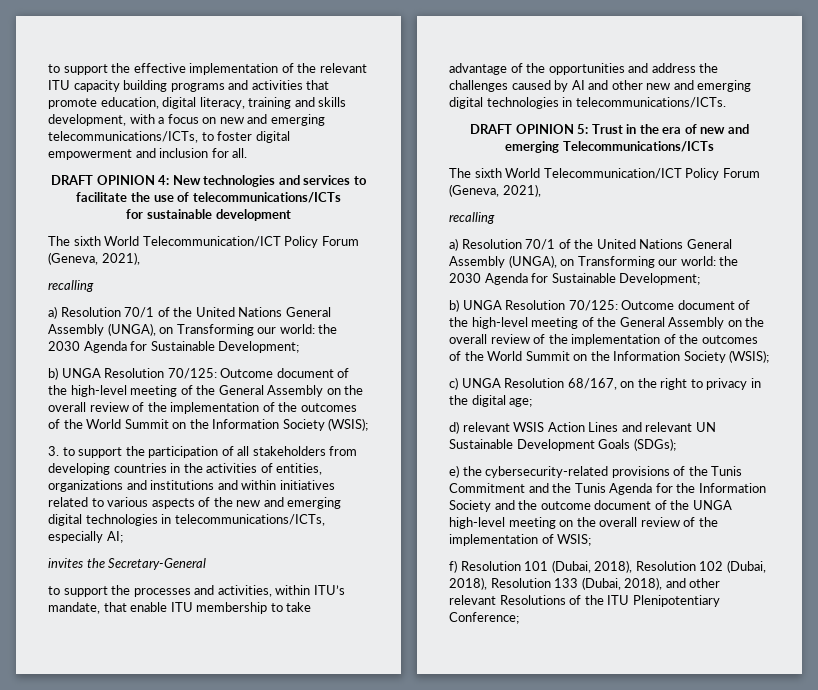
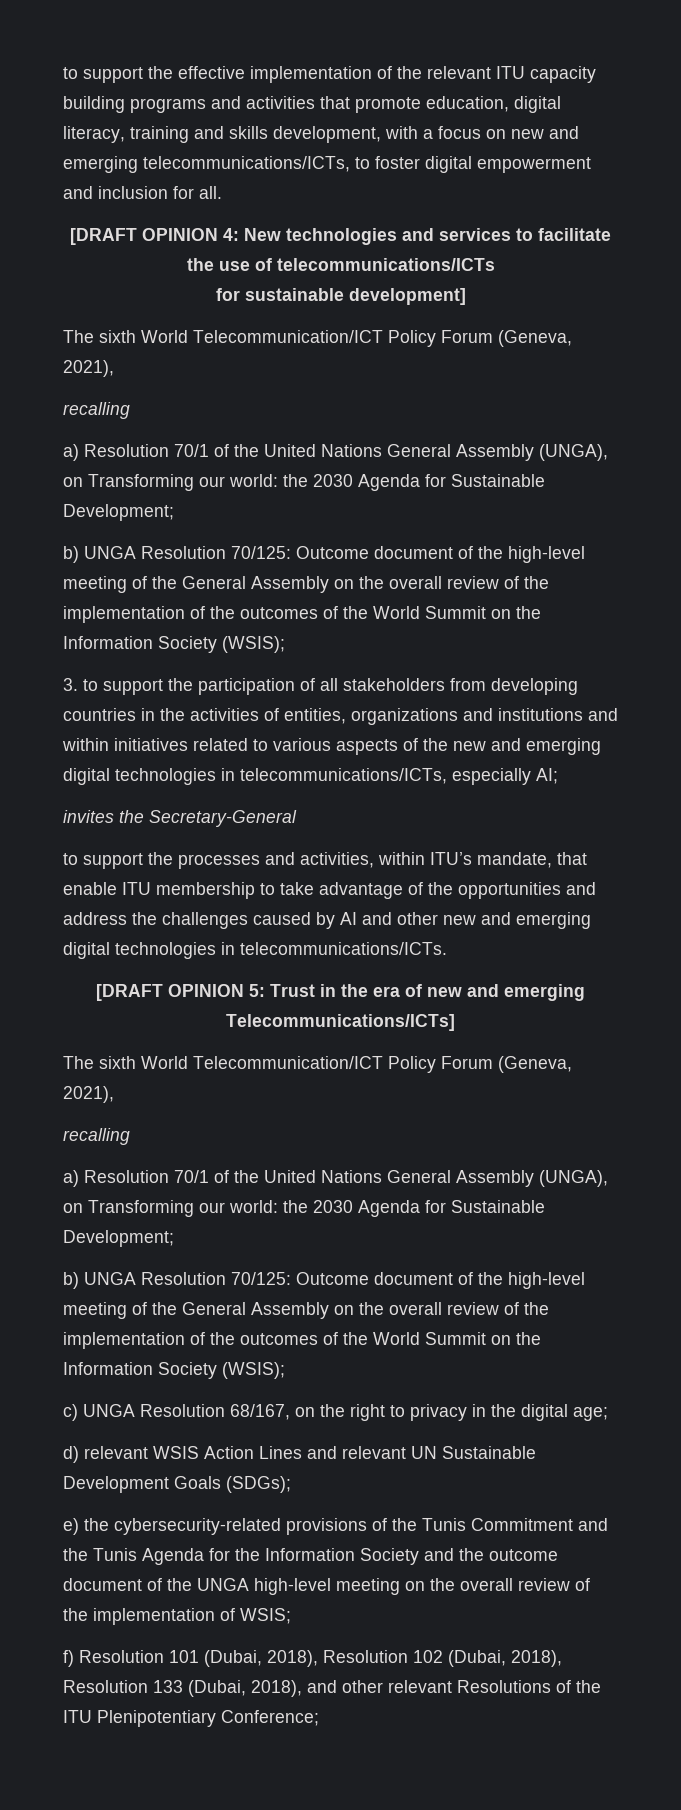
- DRAFT OPINION 4: New technologies and services to facilitate the use of telecommunications/ICTs
+ [DRAFT OPINION 4: New technologies and services to facilitate the use of telecommunications/ICTs
- for sustainable development
+ for sustainable development]
- DRAFT OPINION 5: Trust in the era of new and emerging Telecommunications/ICTs
+ [DRAFT OPINION 5: Trust in the era of new and emerging Telecommunications/ICTs]

